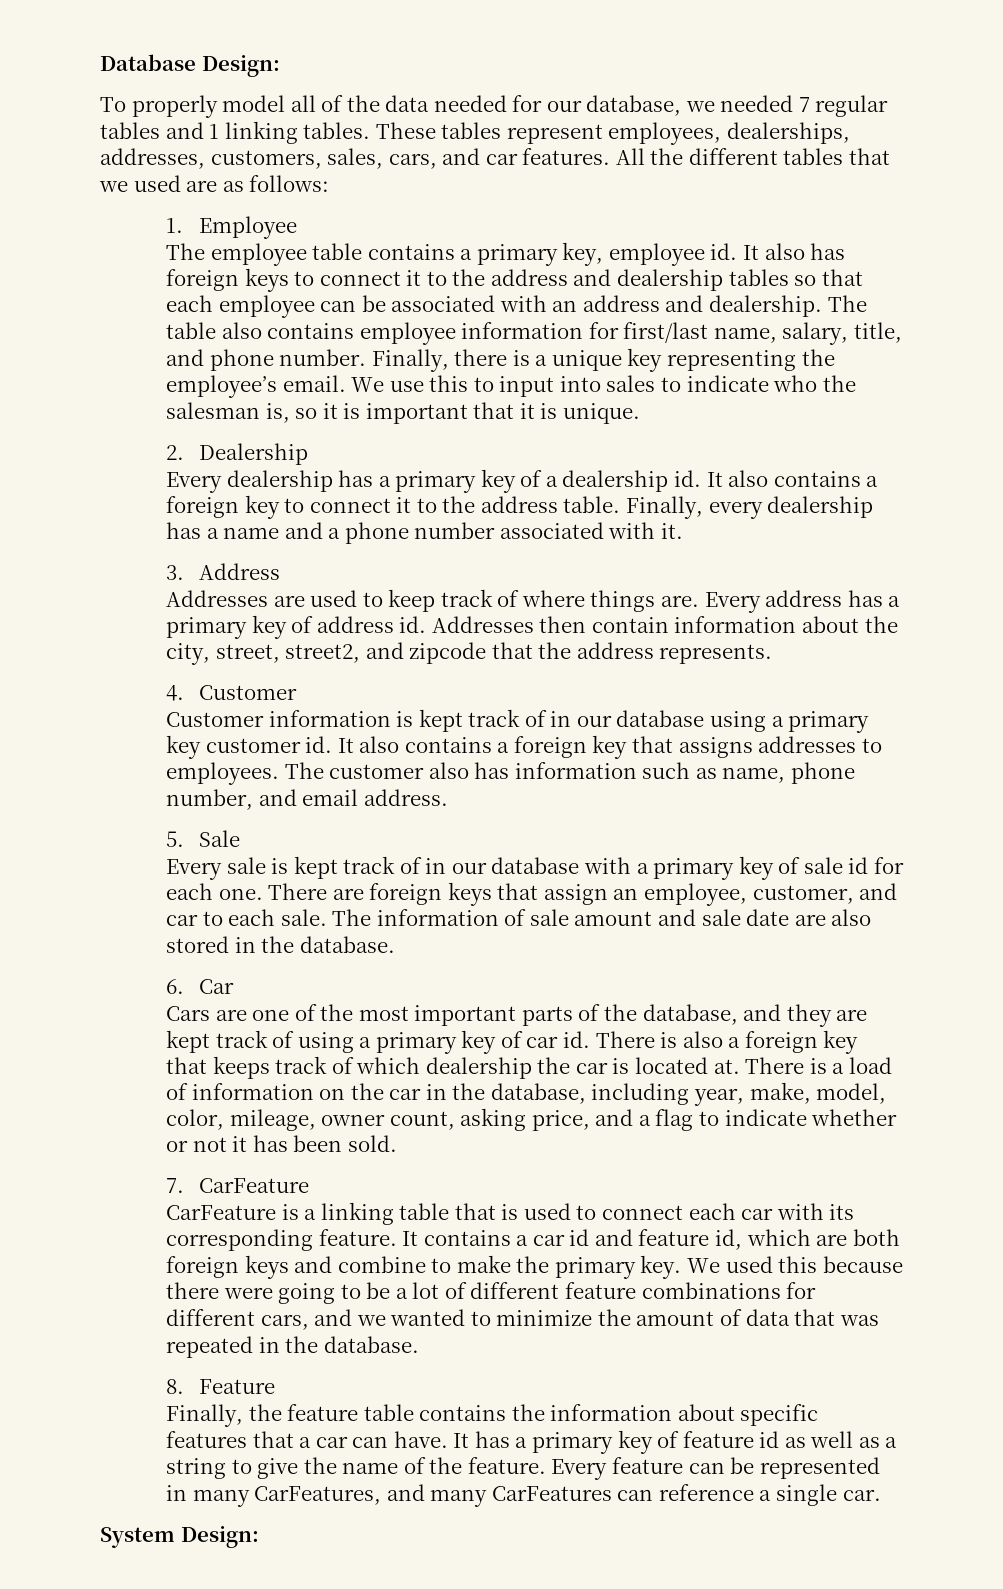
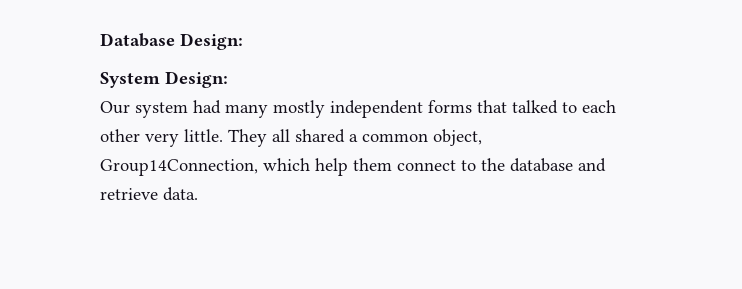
- To properly model all of the data needed for our database, we needed 7 regular tables and 1 linking tables. These tables represent employees, dealerships, addresses, customers, sales, cars, and car features. All the different tables that we used are as follows:
- 1. Employee
- The employee table contains a primary key, employee id. It also has foreign keys to connect it to the address and dealership tables so that each employee can be associated with an address and dealership. The table also contains employee information for first/last name, salary, title, and phone number. Finally, there is a unique key representing the employee’s email. We use this to input into sales to indicate who the salesman is, so it is important that it is unique.
- 2. Dealership
- Every dealership has a primary key of a dealership id. It also contains a foreign key to connect it to the address table. Finally, every dealership has a name and a phone number associated with it.
- 3. Address
- Addresses are used to keep track of where things are. Every address has a primary key of address id. Addresses then contain information about the city, street, street2, and zipcode that the address represents.
- 4. Customer
- Customer information is kept track of in our database using a primary key customer id. It also contains a foreign key that assigns addresses to employees. The customer also has information such as name, phone number, and email address.
- 5. Sale
- Every sale is kept track of in our database with a primary key of sale id for each one. There are foreign keys that assign an employee, customer, and car to each sale. The information of sale amount and sale date are also stored in the database.
- 6. Car
- Cars are one of the most important parts of the database, and they are kept track of using a primary key of car id. There is also a foreign key that keeps track of which dealership the car is located at. There is a load of information on the car in the database, including year, make, model, color, mileage, owner count, asking price, and a flag to indicate whether or not it has been sold.
- 7. CarFeature
- CarFeature is a linking table that is used to connect each car with its corresponding feature. It contains a car id and feature id, which are both foreign keys and combine to make the primary key. We used this because there were going to be a lot of different feature combinations for different cars, and we wanted to minimize the amount of data that was repeated in the database.
- 8. Feature
- Finally, the feature table contains the information about specific features that a car can have. It has a primary key of feature id as well as a string to give the name of the feature. Every feature can be represented in many CarFeatures, and many CarFeatures can reference a single car.
  System Design:
+ Our system had many mostly independent forms that talked to each other very little. They all shared a common object, Group14Connection, which help them connect to the database and retrieve data.

